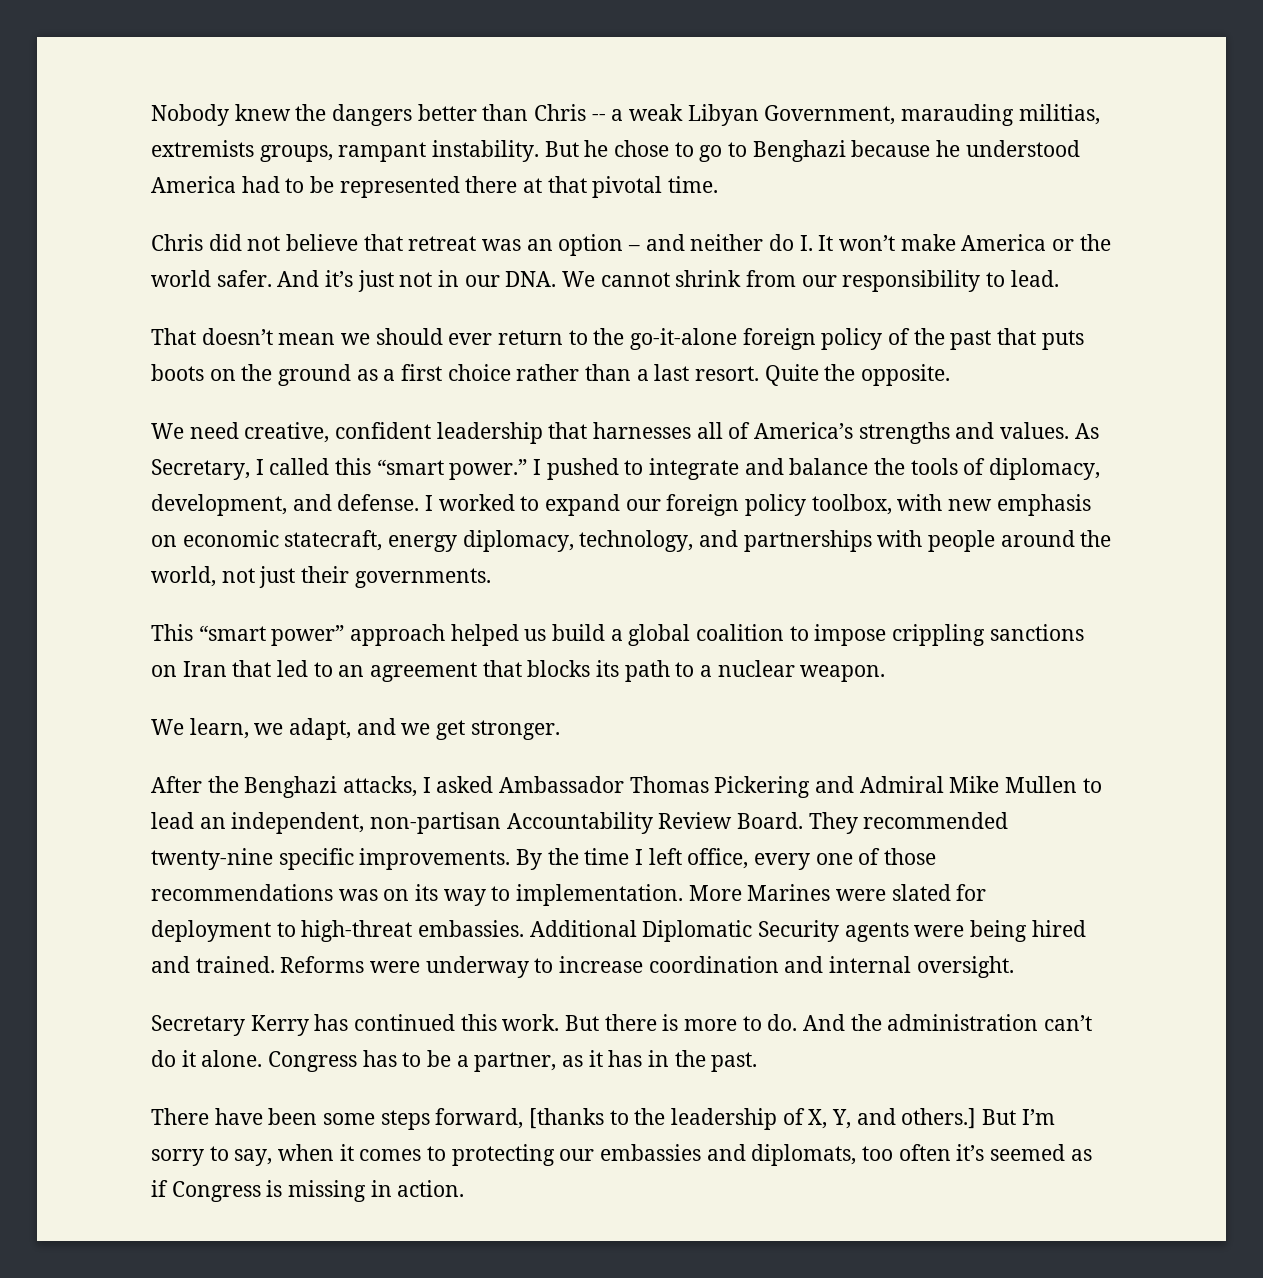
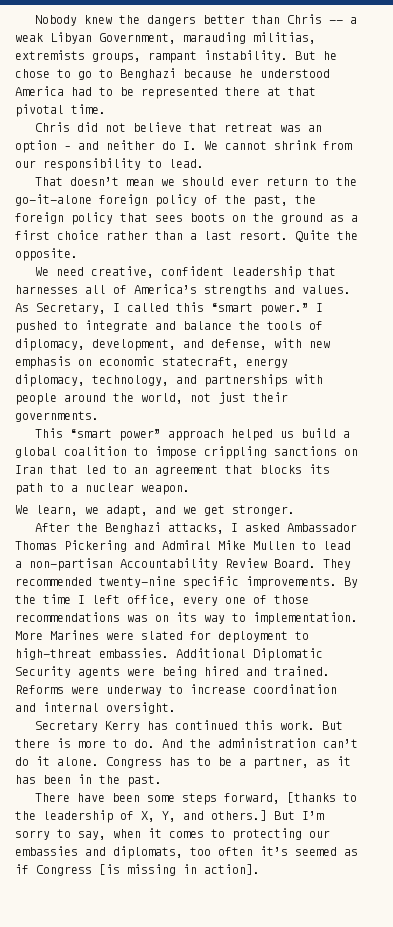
- Chris did not believe that retreat was an option – and neither do I. It won’t make America or the world safer. And it’s just not in our DNA. We cannot shrink from our responsibility to lead.
+ Chris did not believe that retreat was an option – and neither do I. We cannot shrink from our responsibility to lead.
- That doesn’t mean we should ever return to the go-it-alone foreign policy of the past that puts boots on the ground as a first choice rather than a last resort.
+ That doesn’t mean we should ever return to the go-it-alone foreign policy of the past, the foreign policy that sees boots on the ground as a first choice rather than a last resort.
- I pushed to integrate and balance the tools of diplomacy, development, and defense. I worked to expand our foreign policy toolbox, with new emphasis on economic statecraft, energy diplomacy, technology, and partnerships with people around the world, not just their governments.
+ I pushed to integrate and balance the tools of diplomacy, development, and defense, with new emphasis on economic statecraft, energy diplomacy, technology, and partnerships with people around the world, not just their governments.
- After the Benghazi attacks, I asked Ambassador Thomas Pickering and Admiral Mike Mullen to lead an independent, non-partisan Accountability Review Board.
+ After the Benghazi attacks, I asked Ambassador Thomas Pickering and Admiral Mike Mullen to lead a non-partisan Accountability Review Board.
- Congress has to be a partner, as it has in the past.
+ Congress has to be a partner, as it has been in the past.
- But I’m sorry to say, when it comes to protecting our embassies and diplomats, too often it’s seemed as if Congress is missing in action.
+ But I’m sorry to say, when it comes to protecting our embassies and diplomats, too often it’s seemed as if Congress [is missing in action].

